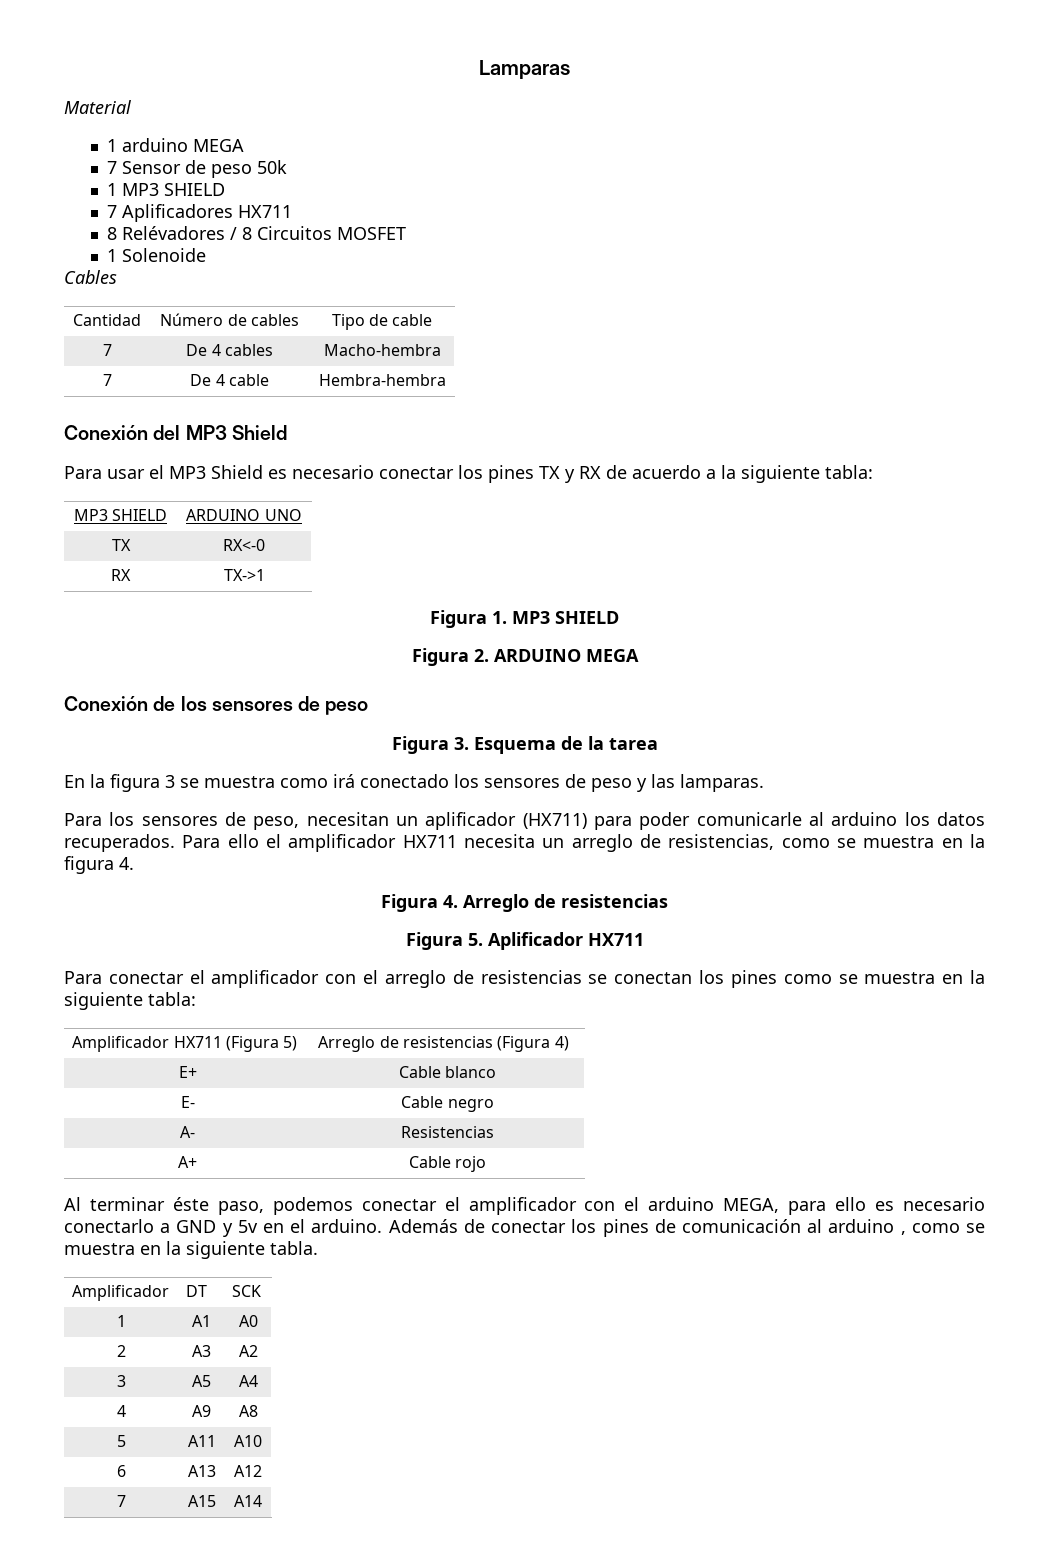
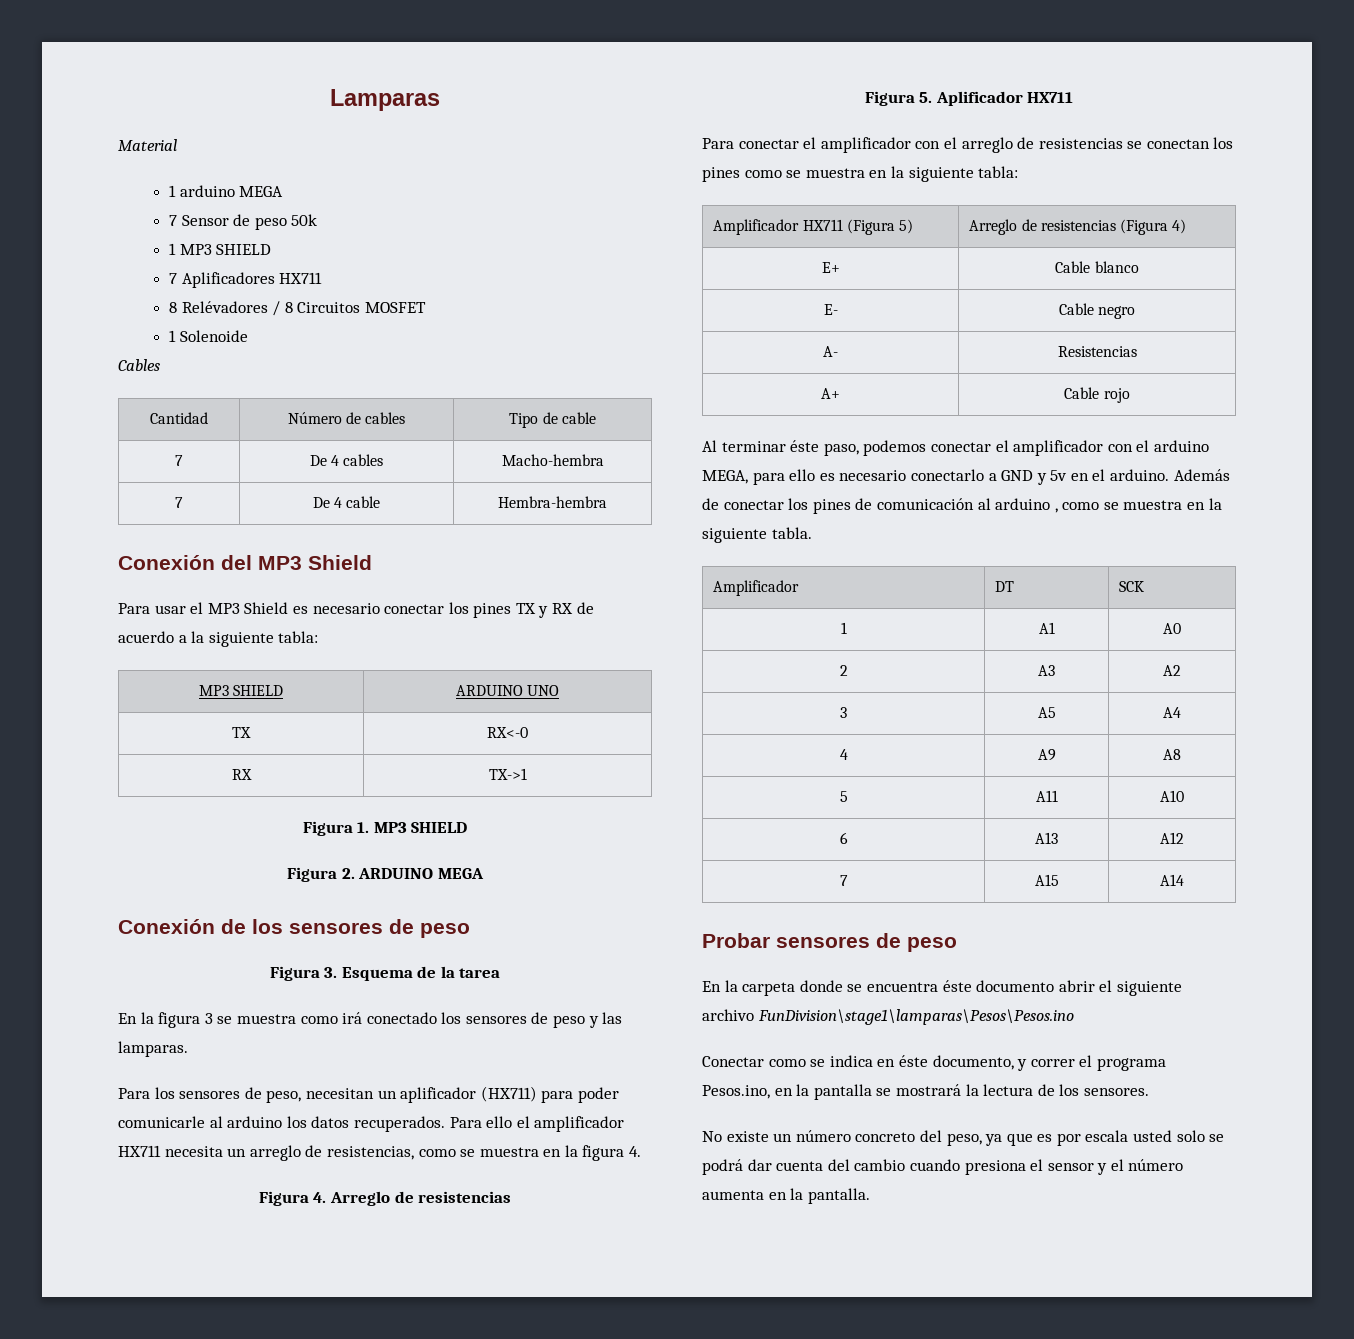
+ Probar sensores de peso
+ En la carpeta donde se encuentra éste documento abrir el siguiente archivo FunDivision\stage1\lamparas\Pesos\Pesos.ino
+ Conectar como se indica en éste documento, y correr el programa Pesos.ino, en la pantalla se mostrará la lectura de los sensores.
+ No existe un número concreto del peso, ya que es por escala usted solo se podrá dar cuenta del cambio cuando presiona el sensor y el número aumenta en la pantalla.

